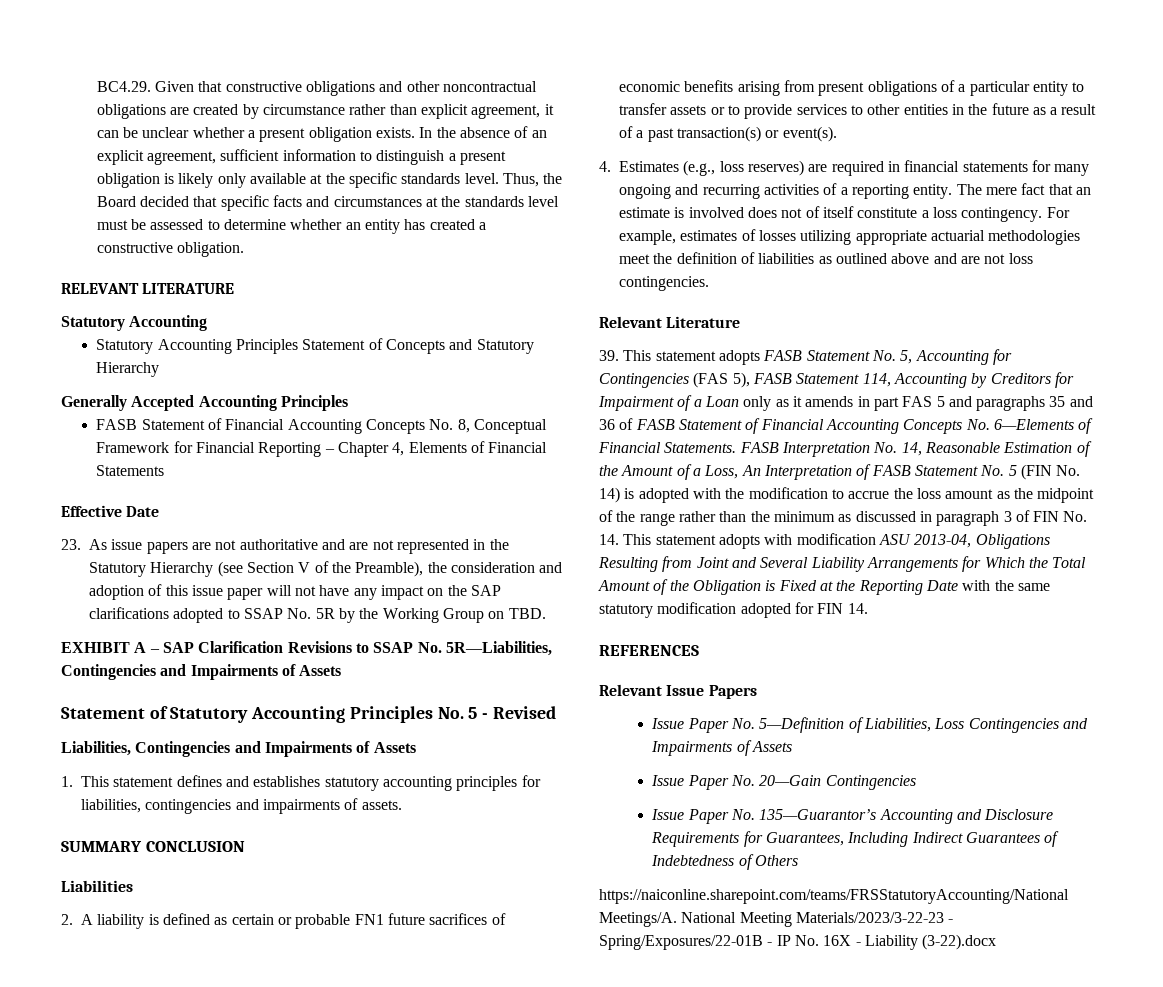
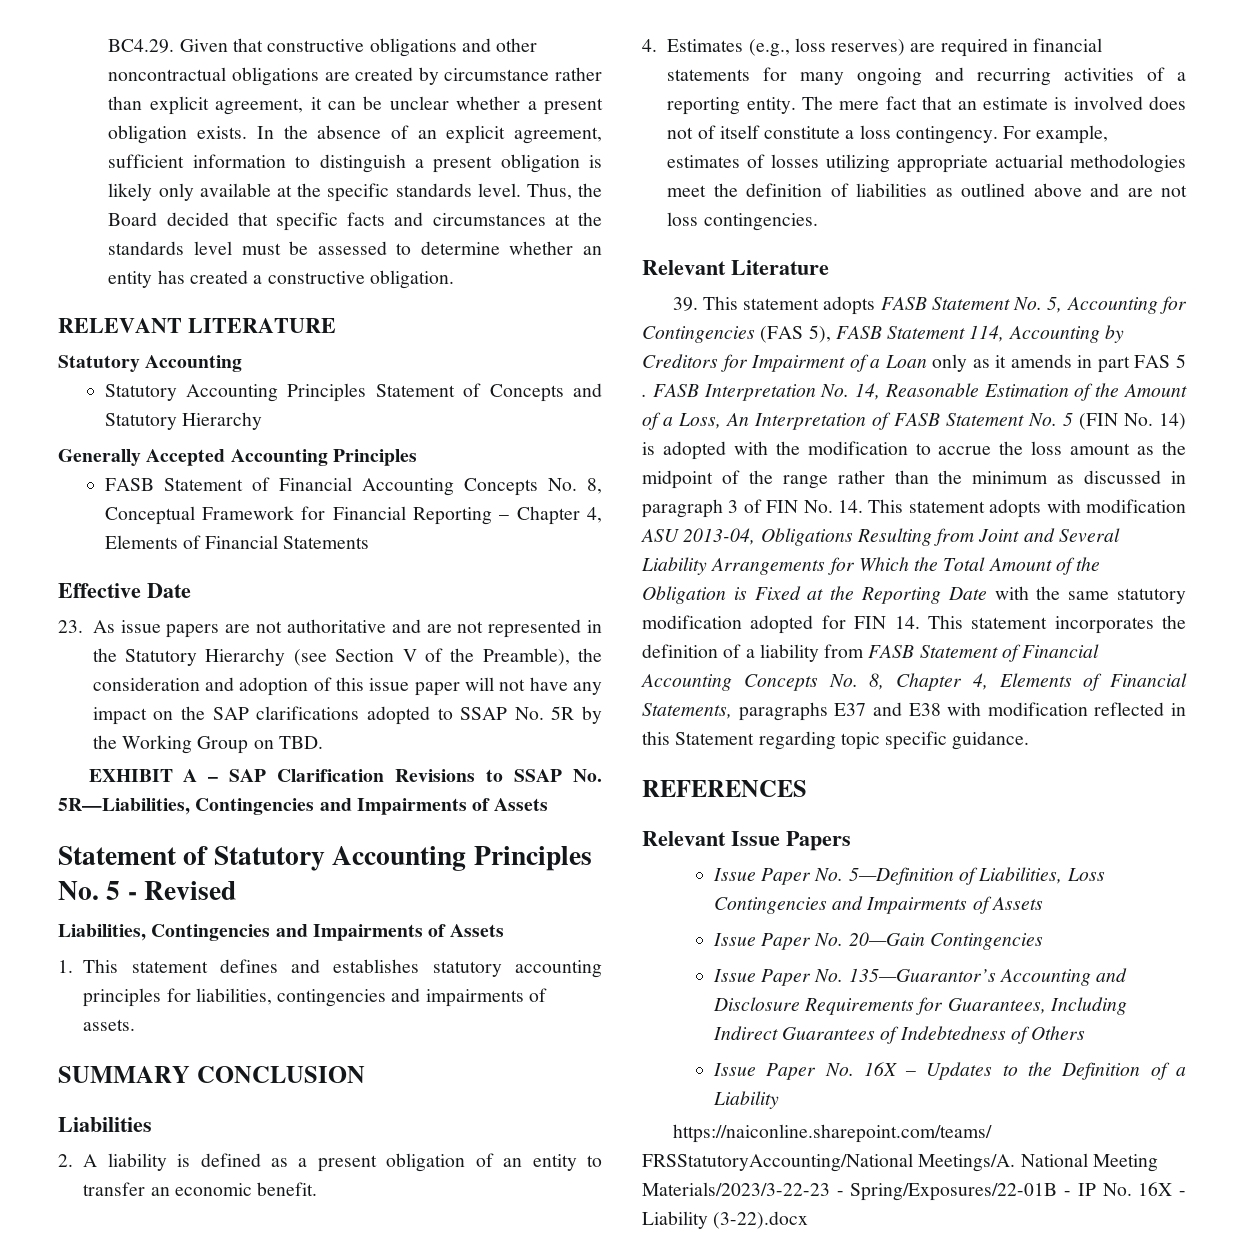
- 2. A liability is defined as certain or probable FN1 future sacrifices of economic benefits arising from present obligations of a particular entity to transfer assets or to provide services to other entities in the future as a result of a past transaction(s) or event(s).
+ 2. A liability is defined as a present obligation of an entity to transfer an economic benefit.
- 39. This statement adopts FASB Statement No. 5, Accounting for Contingencies (FAS 5), FASB Statement 114, Accounting by Creditors for Impairment of a Loan only as it amends in part FAS 5 and paragraphs 35 and 36 of FASB Statement of Financial Accounting Concepts No. 6—Elements of Financial Statements.
+ 39. This statement adopts FASB Statement No. 5, Accounting for Contingencies (FAS 5), FASB Statement 114, Accounting by Creditors for Impairment of a Loan only as it amends in part FAS 5 .
- FASB Interpretation No. 14, Reasonable Estimation of the Amount of a Loss, An Interpretation of FASB Statement No. 5 (FIN No. 14) is adopted with the modification to accrue the loss amount as the midpoint of the range rather than the minimum as discussed in paragraph 3 of FIN No. 14. This statement adopts with modification ASU 2013-04, Obligations Resulting from Joint and Several Liability Arrangements for Which the Total Amount of the Obligation is Fixed at the Reporting Date with the same statutory modification adopted for FIN 14.
+ FASB Interpretation No. 14, Reasonable Estimation of the Amount of a Loss, An Interpretation of FASB Statement No. 5 (FIN No. 14) is adopted with the modification to accrue the loss amount as the midpoint of the range rather than the minimum as discussed in paragraph 3 of FIN No. 14. This statement adopts with modification ASU 2013-04, Obligations Resulting from Joint and Several Liability Arrangements for Which the Total Amount of the Obligation is Fixed at the Reporting Date with the same statutory modification adopted for FIN 14. This statement incorporates the definition of a liability from FASB Statement of Financial Accounting Concepts No. 8, Chapter 4, Elements of Financial Statements, paragraphs E37 and E38 with modification reflected in this Statement regarding topic specific guidance.
+ Issue Paper No. 16X – Updates to the Definition of a Liability

